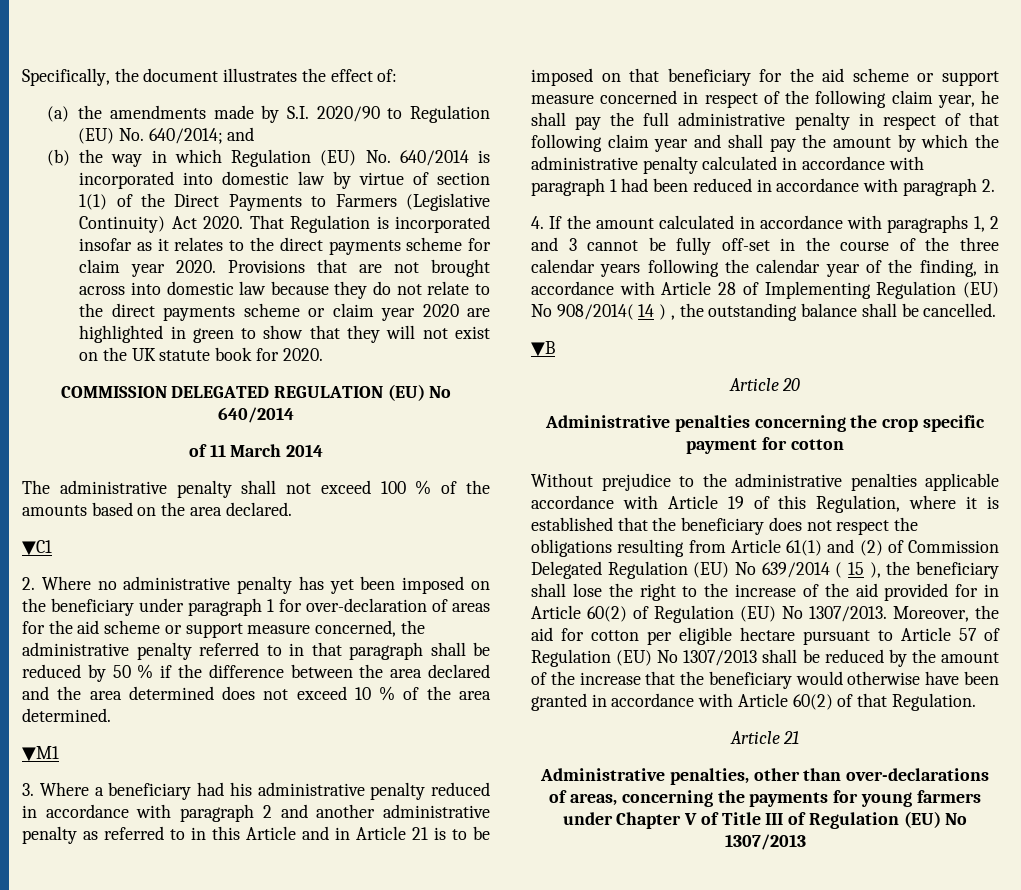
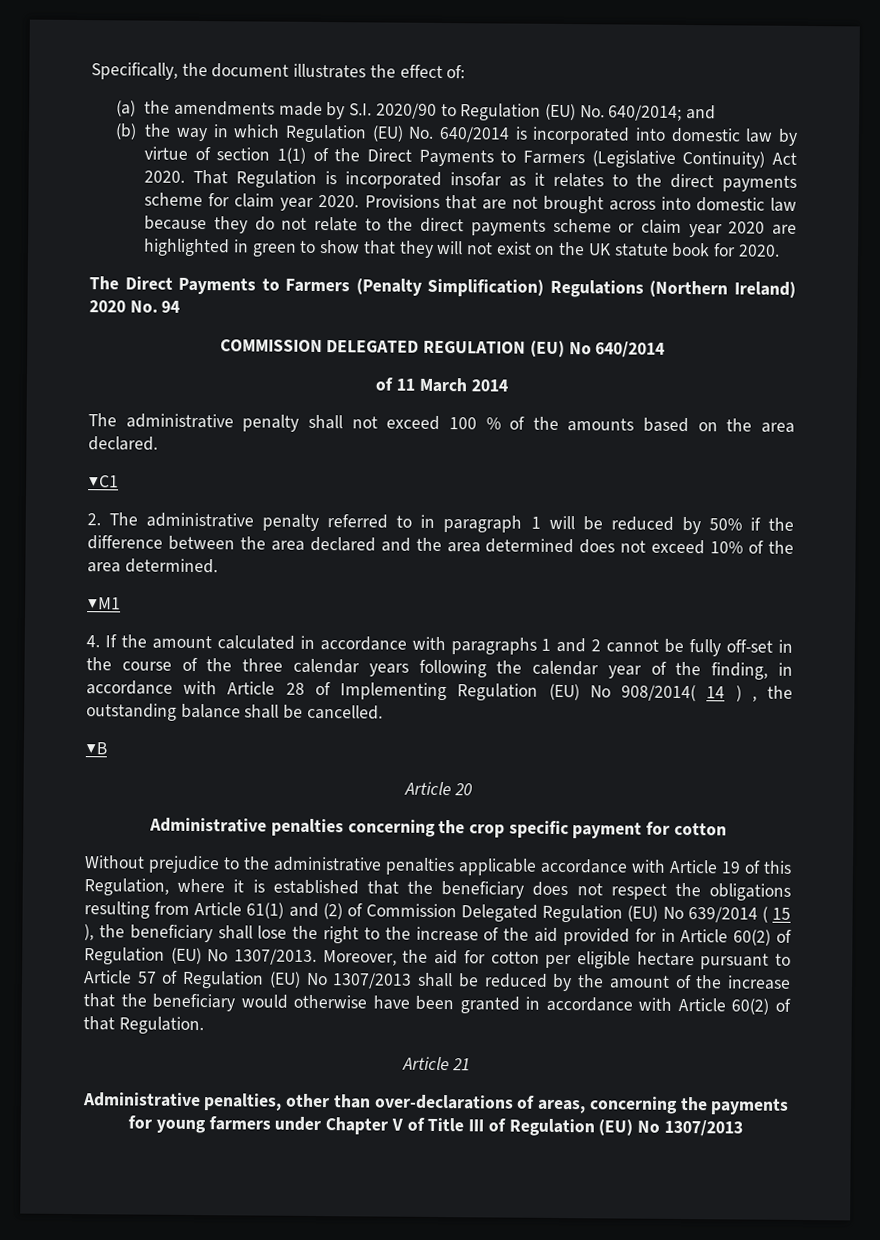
+ The Direct Payments to Farmers (Penalty Simplification) Regulations (Northern Ireland) 2020 No. 94
- 2. Where no administrative penalty has yet been imposed on the beneficiary under paragraph 1 for over-declaration of areas for the aid scheme or support measure concerned, the administrative penalty referred to in that paragraph shall be reduced by 50 % if the difference between the area declared and the area determined does not exceed 10 % of the area determined.
+ 2. The administrative penalty referred to in paragraph 1 will be reduced by 50% if the difference between the area declared and the area determined does not exceed 10% of the area determined.
- 3. Where a beneficiary had his administrative penalty reduced in accordance with paragraph 2 and another administrative penalty as referred to in this Article and in Article 21 is to be imposed on that beneficiary for the aid scheme or support measure concerned in respect of the following claim year, he shall pay the full administrative penalty in respect of that following claim year and shall pay the amount by which the administrative penalty calculated in accordance with paragraph 1 had been reduced in accordance with paragraph 2.
- 4. If the amount calculated in accordance with paragraphs 1, 2 and 3 cannot be fully off-set in the course of the three calendar years following the calendar year of the finding, in accordance with Article 28 of Implementing Regulation (EU) No 908/2014( 14 ) , the outstanding balance shall be cancelled.
+ 4. If the amount calculated in accordance with paragraphs 1 and 2 cannot be fully off-set in the course of the three calendar years following the calendar year of the finding, in accordance with Article 28 of Implementing Regulation (EU) No 908/2014( 14 ) , the outstanding balance shall be cancelled.

